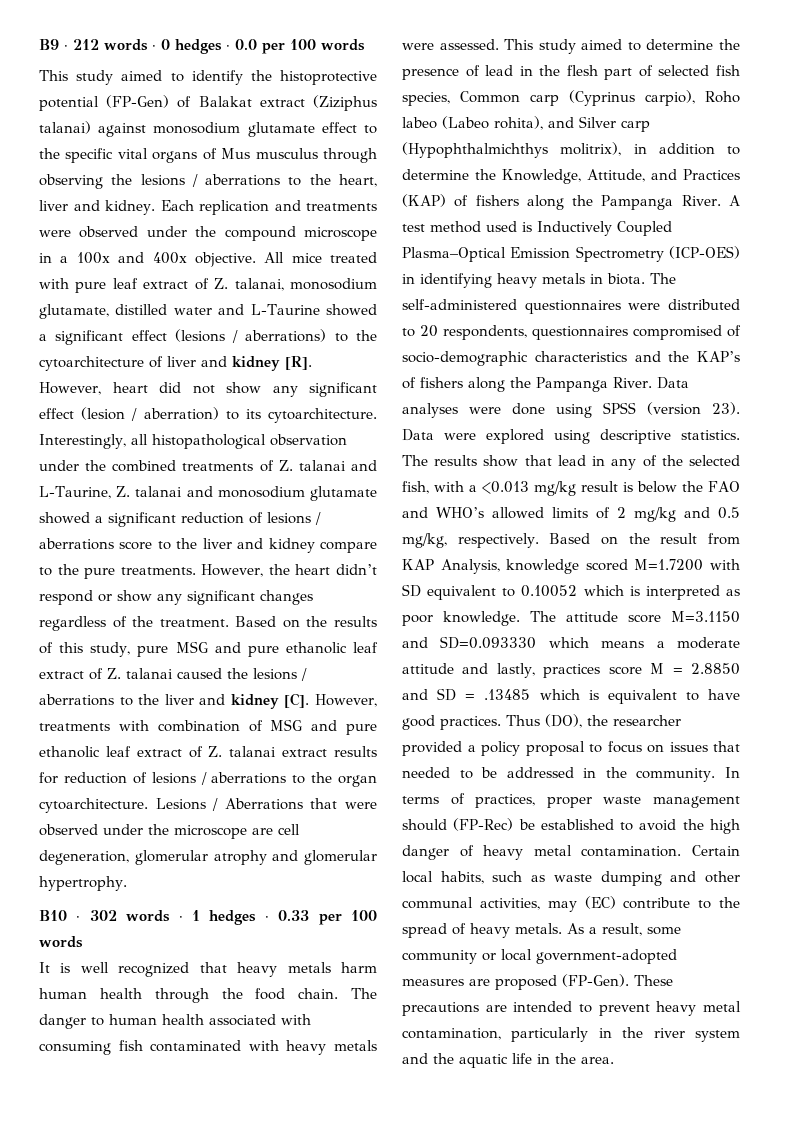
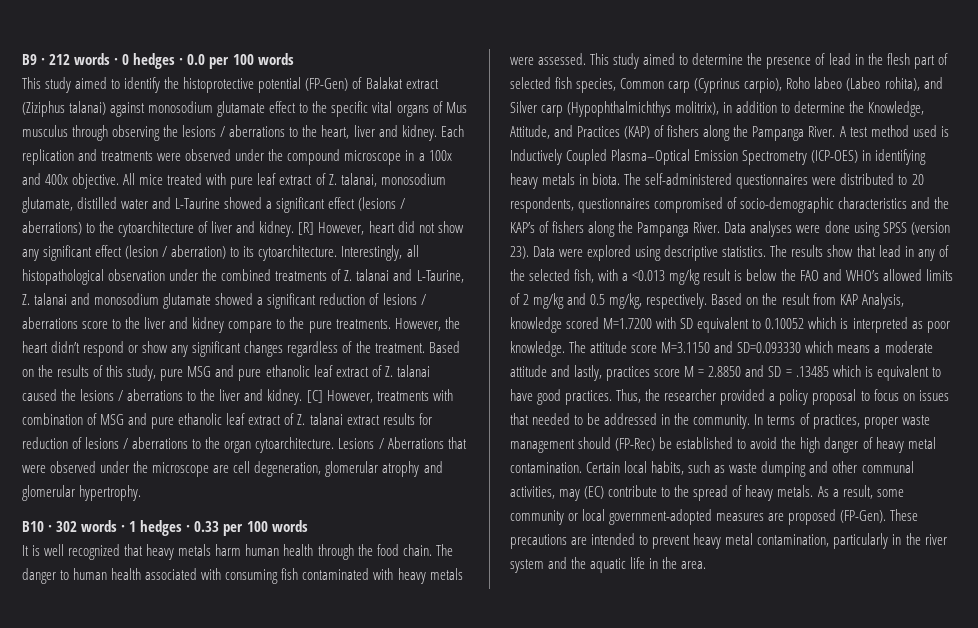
- All mice treated with pure leaf extract of Z. talanai, monosodium glutamate, distilled water and L-Taurine showed a significant effect (lesions / aberrations) to the cytoarchitecture of liver and kidney [R]. However, heart did not show any significant effect (lesion / aberration) to its cytoarchitecture.
+ All mice treated with pure leaf extract of Z. talanai, monosodium glutamate, distilled water and L-Taurine showed a significant effect (lesions / aberrations) to the cytoarchitecture of liver and kidney. [R] However, heart did not show any significant effect (lesion / aberration) to its cytoarchitecture.
- Based on the results of this study, pure MSG and pure ethanolic leaf extract of Z. talanai caused the lesions / aberrations to the liver and kidney [C]. However, treatments with combination of MSG and pure ethanolic leaf extract of Z. talanai extract results for reduction of lesions / aberrations to the organ cytoarchitecture.
+ Based on the results of this study, pure MSG and pure ethanolic leaf extract of Z. talanai caused the lesions / aberrations to the liver and kidney. [C] However, treatments with combination of MSG and pure ethanolic leaf extract of Z. talanai extract results for reduction of lesions / aberrations to the organ cytoarchitecture.
- Thus (DO), the researcher provided a policy proposal to focus on issues that needed to be addressed in the community.
+ Thus, the researcher provided a policy proposal to focus on issues that needed to be addressed in the community.

